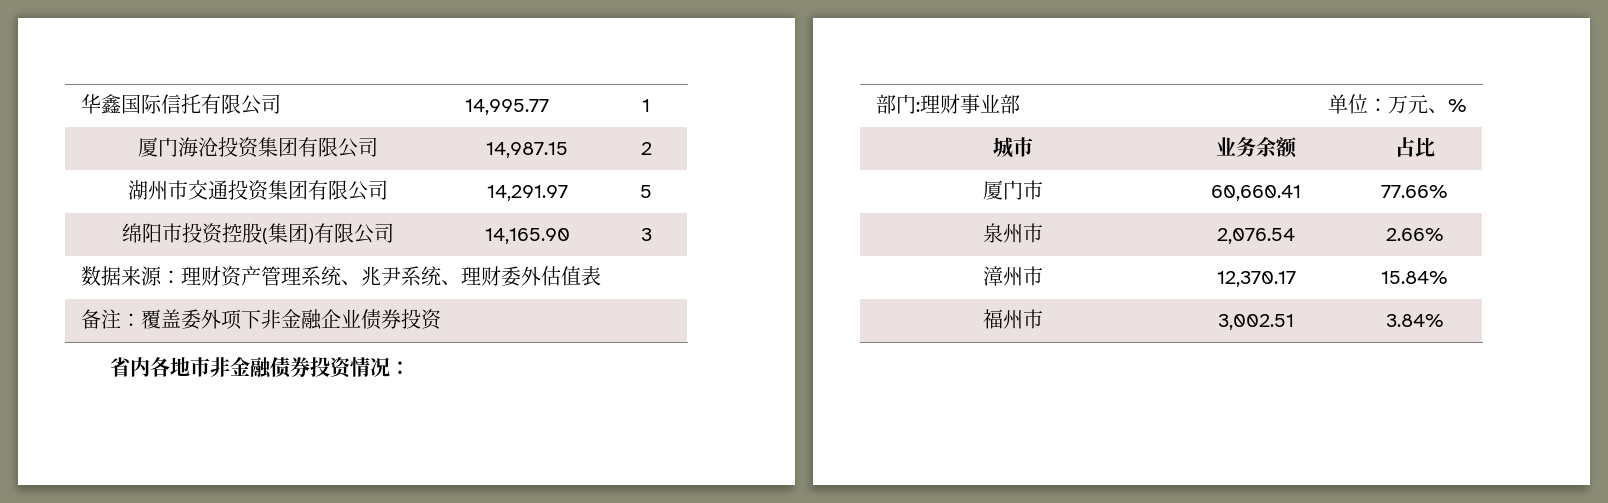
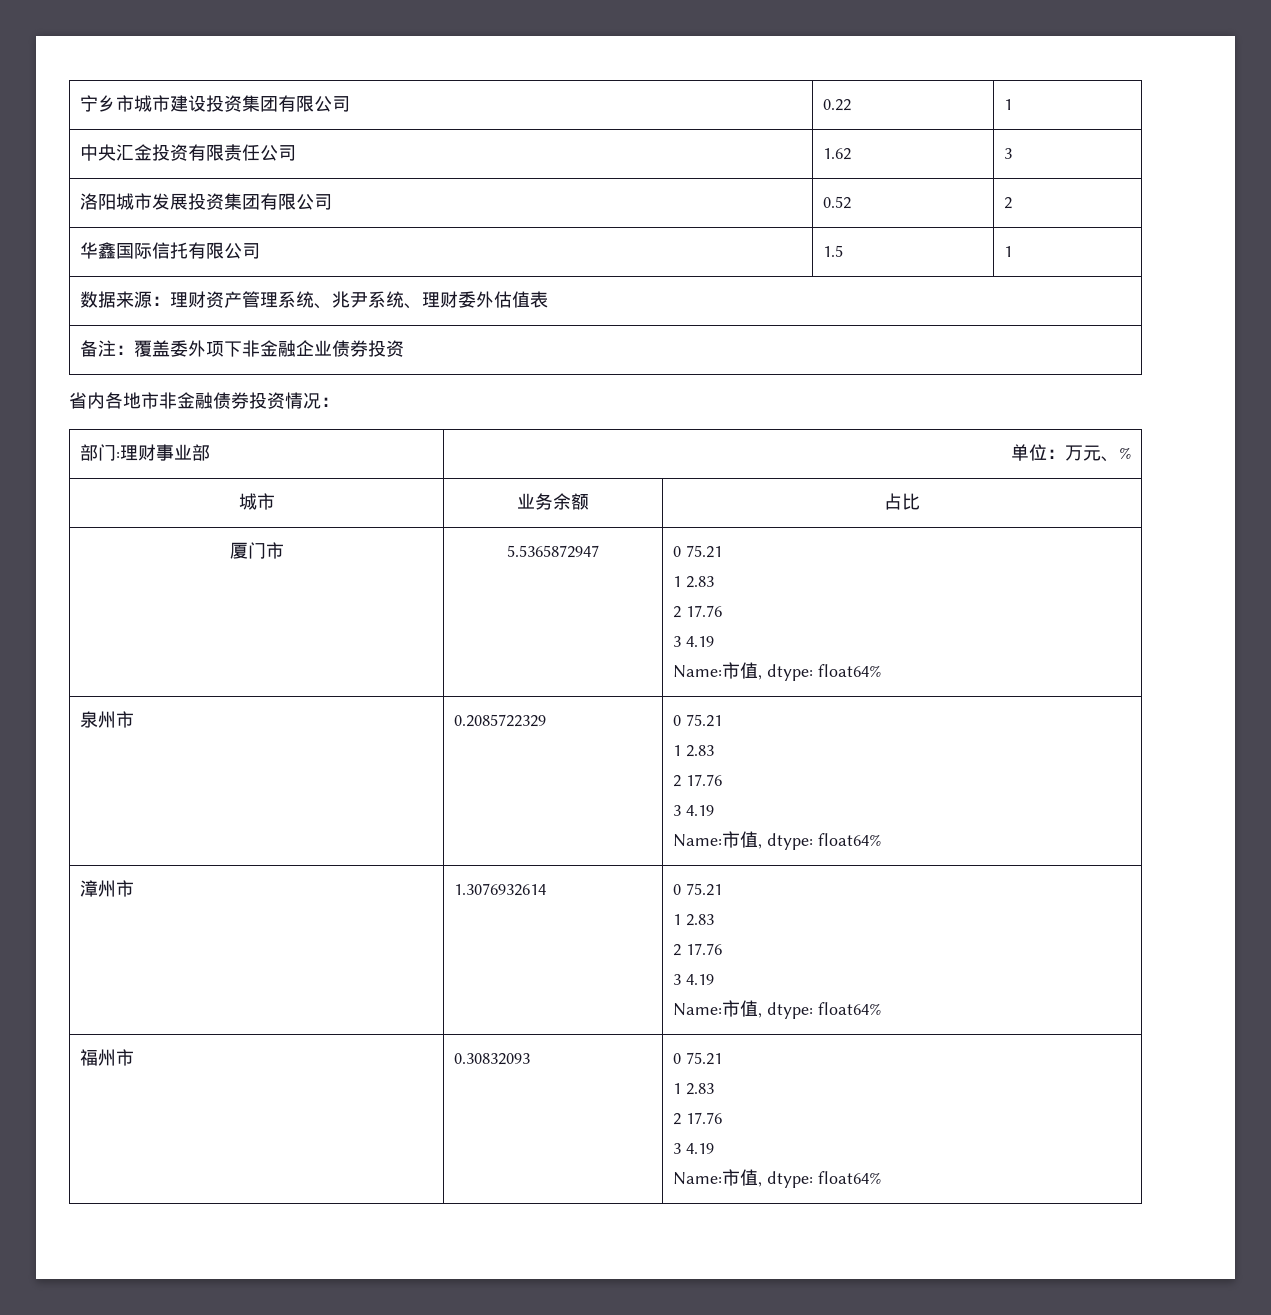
+ 宁乡市城市建设投资集团有限公司 | 0.22 | 1
+ 中央汇金投资有限责任公司 | 1.62 | 3
+ 洛阳城市发展投资集团有限公司 | 0.52 | 2
- 华鑫国际信托有限公司 | 14,995.77 | 1
- 厦门海沧投资集团有限公司 | 14,987.15 | 2
- 湖州市交通投资集团有限公司 | 14,291.97 | 5
- 绵阳市投资控股(集团)有限公司 | 14,165.90 | 3
+ 华鑫国际信托有限公司 | 1.5 | 1
- 厦门市 | 60,660.41 | 77.66%
- 泉州市 | 2,076.54 | 2.66%
- 漳州市 | 12,370.17 | 15.84%
- 福州市 | 3,002.51 | 3.84%
+ 厦门市 | 5.5365872947 | 0 75.21
+ 1 2.83
+ 2 17.76
+ 3 4.19
+ Name:市值, dtype: float64%
+ 泉州市 | 0.2085722329 | 0 75.21
+ 1 2.83
+ 2 17.76
+ 3 4.19
+ Name:市值, dtype: float64%
+ 漳州市 | 1.3076932614 | 0 75.21
+ 1 2.83
+ 2 17.76
+ 3 4.19
+ Name:市值, dtype: float64%
+ 福州市 | 0.30832093 | 0 75.21
+ 1 2.83
+ 2 17.76
+ 3 4.19
+ Name:市值, dtype: float64%

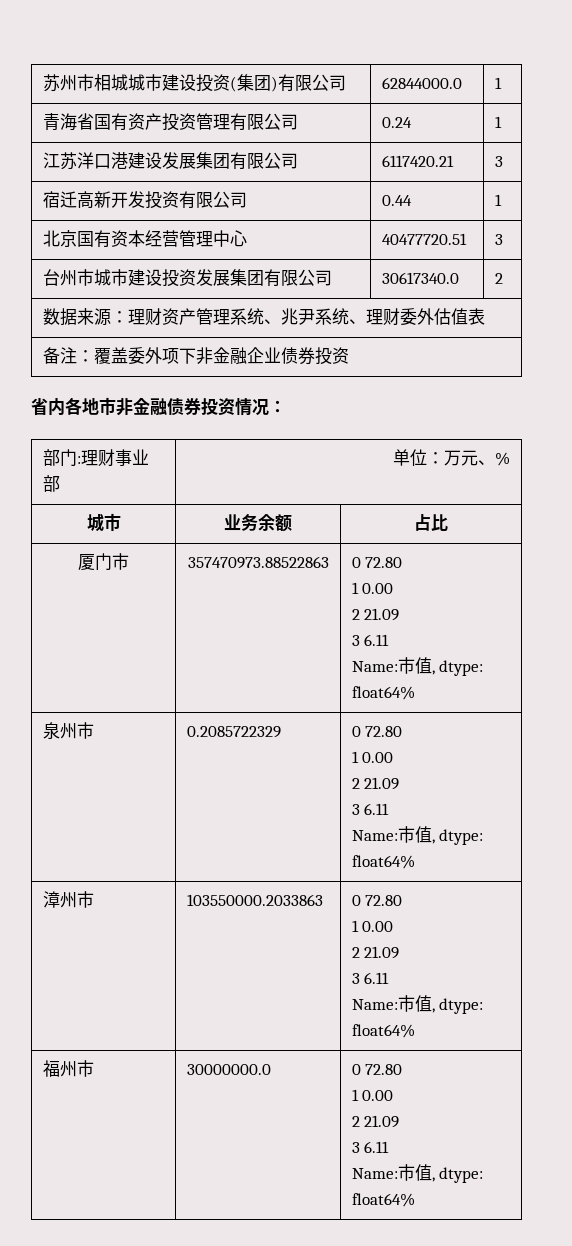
- 宁乡市城市建设投资集团有限公司 | 0.22 | 1
- 中央汇金投资有限责任公司 | 1.62 | 3
- 洛阳城市发展投资集团有限公司 | 0.52 | 2
- 华鑫国际信托有限公司 | 1.5 | 1
+ 苏州市相城城市建设投资(集团)有限公司 | 62844000.0 | 1
+ 青海省国有资产投资管理有限公司 | 0.24 | 1
+ 江苏洋口港建设发展集团有限公司 | 6117420.21 | 3
+ 宿迁高新开发投资有限公司 | 0.44 | 1
+ 北京国有资本经营管理中心 | 40477720.51 | 3
+ 台州市城市建设投资发展集团有限公司 | 30617340.0 | 2
- 厦门市 | 5.5365872947 | 0 75.21
- 1 2.83
- 2 17.76
- 3 4.19
+ 厦门市 | 357470973.88522863 | 0 72.80
+ 1 0.00
+ 2 21.09
+ 3 6.11
- 泉州市 | 0.2085722329 | 0 75.21
- 1 2.83
- 2 17.76
- 3 4.19
+ 泉州市 | 0.2085722329 | 0 72.80
+ 1 0.00
+ 2 21.09
+ 3 6.11
- 漳州市 | 1.3076932614 | 0 75.21
- 1 2.83
- 2 17.76
- 3 4.19
+ 漳州市 | 103550000.2033863 | 0 72.80
+ 1 0.00
+ 2 21.09
+ 3 6.11
- 福州市 | 0.30832093 | 0 75.21
- 1 2.83
- 2 17.76
- 3 4.19
+ 福州市 | 30000000.0 | 0 72.80
+ 1 0.00
+ 2 21.09
+ 3 6.11

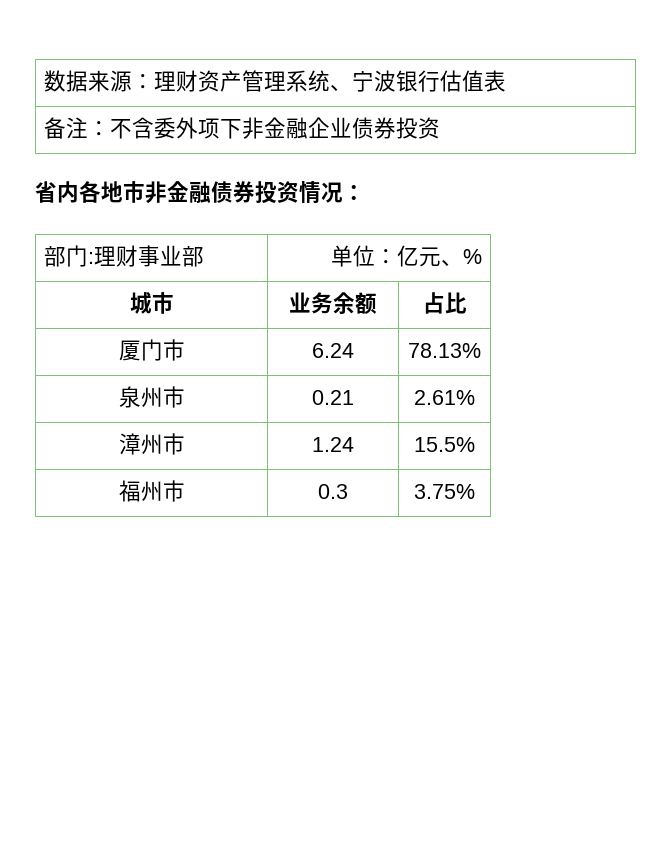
- 苏州市相城城市建设投资(集团)有限公司 | 62844000.0 | 1
- 青海省国有资产投资管理有限公司 | 0.24 | 1
- 江苏洋口港建设发展集团有限公司 | 6117420.21 | 3
- 宿迁高新开发投资有限公司 | 0.44 | 1
- 北京国有资本经营管理中心 | 40477720.51 | 3
- 台州市城市建设投资发展集团有限公司 | 30617340.0 | 2
- 数据来源：理财资产管理系统、兆尹系统、理财委外估值表
+ 数据来源：理财资产管理系统、宁波银行估值表
- 备注：覆盖委外项下非金融企业债券投资
+ 备注：不含委外项下非金融企业债券投资
- 部门:理财事业部 | 单位：万元、%
+ 部门:理财事业部 | 单位：亿元、%
- 厦门市 | 357470973.88522863 | 0 72.80
- 1 0.00
- 2 21.09
- 3 6.11
- Name:市值, dtype: float64%
- 泉州市 | 0.2085722329 | 0 72.80
- 1 0.00
- 2 21.09
- 3 6.11
- Name:市值, dtype: float64%
- 漳州市 | 103550000.2033863 | 0 72.80
- 1 0.00
- 2 21.09
- 3 6.11
- Name:市值, dtype: float64%
- 福州市 | 30000000.0 | 0 72.80
- 1 0.00
- 2 21.09
- 3 6.11
- Name:市值, dtype: float64%
+ 厦门市 | 6.24 | 78.13%
+ 泉州市 | 0.21 | 2.61%
+ 漳州市 | 1.24 | 15.5%
+ 福州市 | 0.3 | 3.75%

